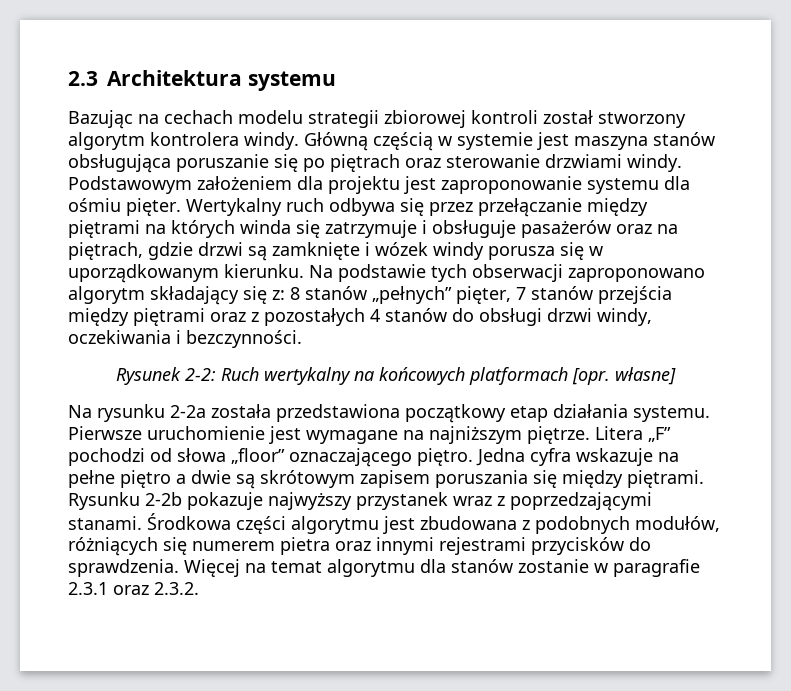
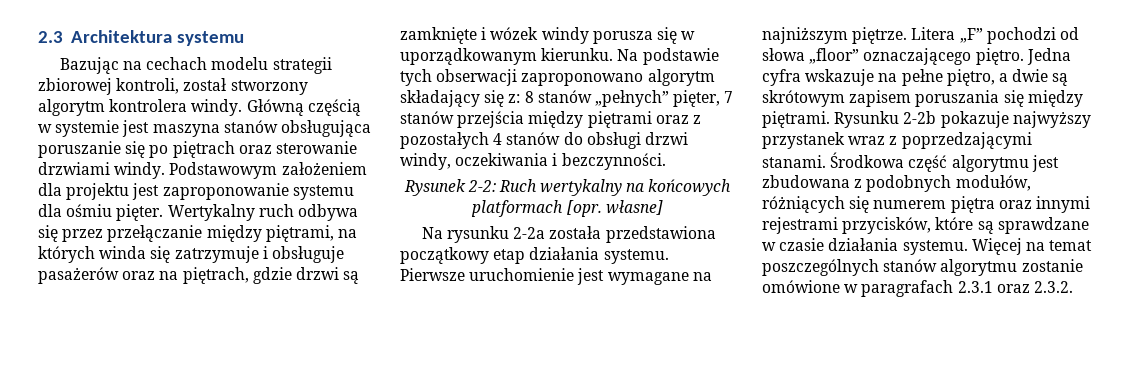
- Bazując na cechach modelu strategii zbiorowej kontroli został stworzony algorytm kontrolera windy.
+ Bazując na cechach modelu strategii zbiorowej kontroli, został stworzony algorytm kontrolera windy.
- Wertykalny ruch odbywa się przez przełączanie między piętrami na których winda się zatrzymuje i obsługuje pasażerów oraz na piętrach, gdzie drzwi są zamknięte i wózek windy porusza się w uporządkowanym kierunku.
+ Wertykalny ruch odbywa się przez przełączanie między piętrami, na których winda się zatrzymuje i obsługuje pasażerów oraz na piętrach, gdzie drzwi są zamknięte i wózek windy porusza się w uporządkowanym kierunku.
- Jedna cyfra wskazuje na pełne piętro a dwie są skrótowym zapisem poruszania się między piętrami.
+ Jedna cyfra wskazuje na pełne piętro, a dwie są skrótowym zapisem poruszania się między piętrami.
- Środkowa części algorytmu jest zbudowana z podobnych modułów, różniących się numerem pietra oraz innymi rejestrami przycisków do sprawdzenia. Więcej na temat algorytmu dla stanów zostanie w paragrafie 2.3.1 oraz 2.3.2.
+ Środkowa część algorytmu jest zbudowana z podobnych modułów, różniących się numerem piętra oraz innymi rejestrami przycisków, które są sprawdzane w czasie działania systemu. Więcej na temat poszczególnych stanów algorytmu zostanie omówione w paragrafach 2.3.1 oraz 2.3.2.

